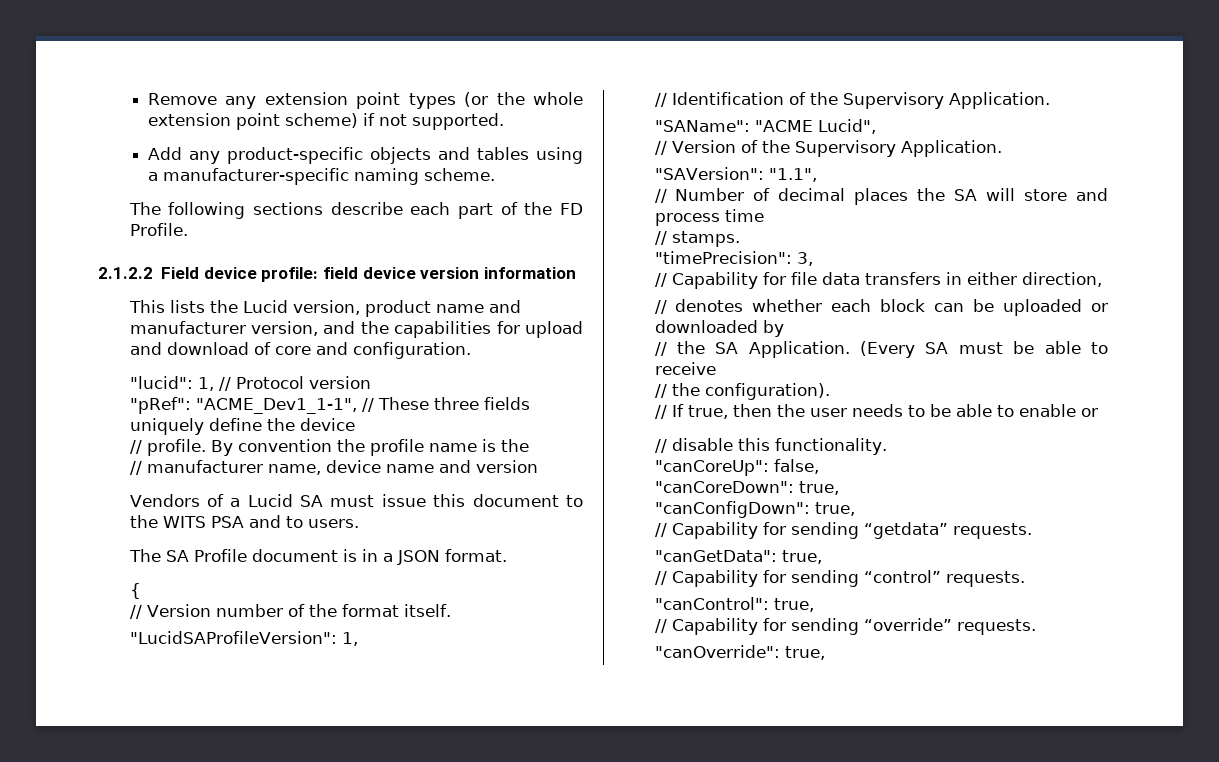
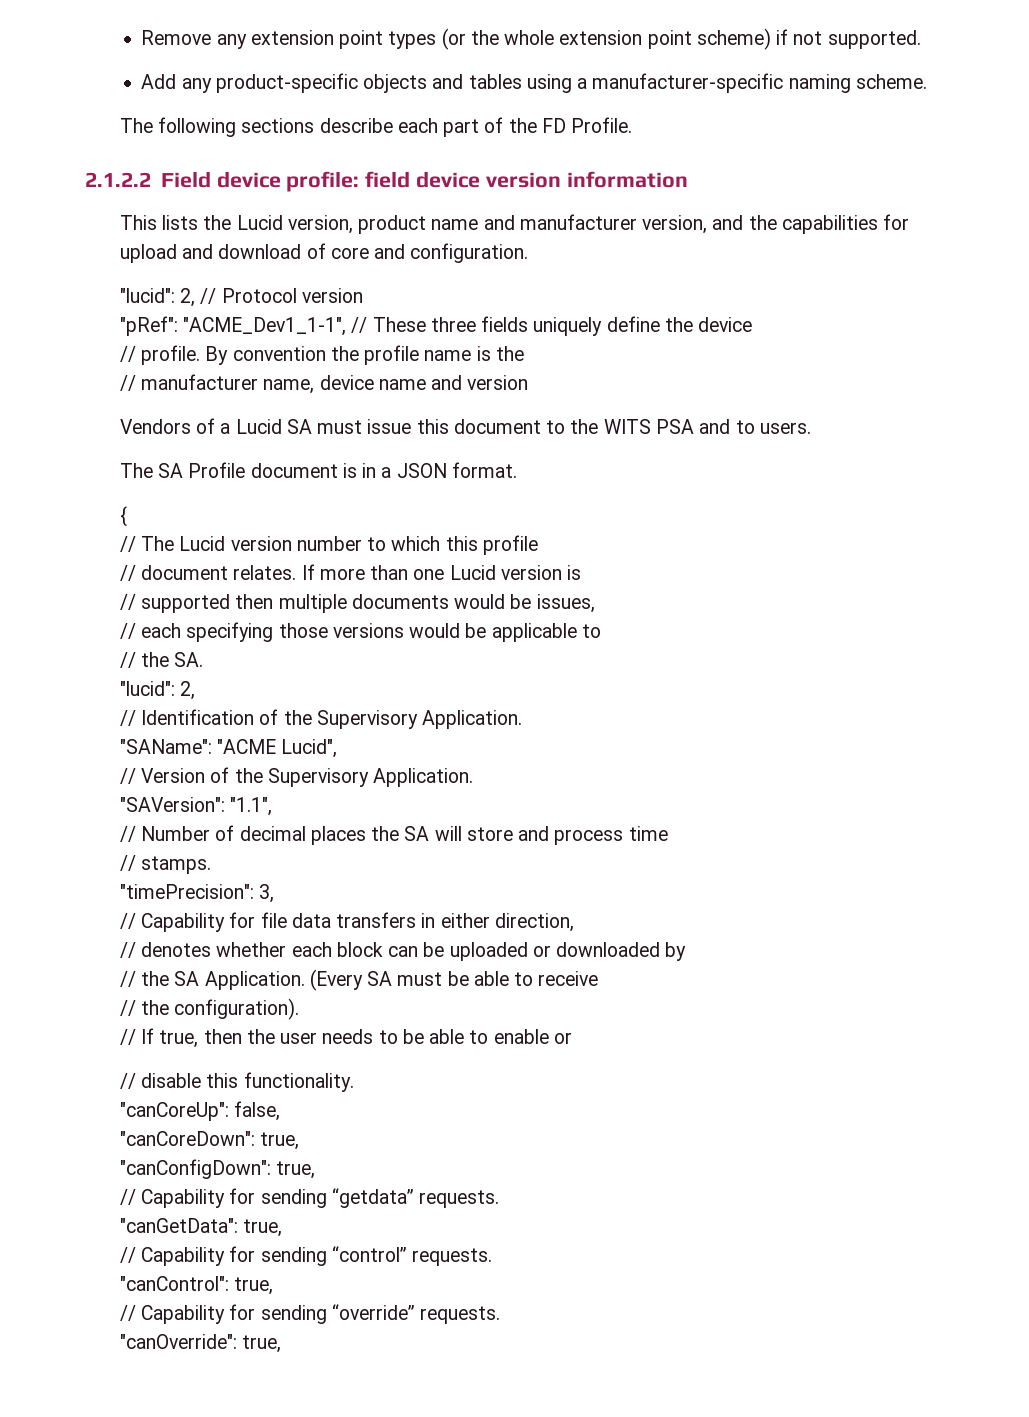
- "lucid": 1, // Protocol version
+ "lucid": 2, // Protocol version
- // Version number of the format itself.
- "LucidSAProfileVersion": 1,
+ // The Lucid version number to which this profile
+ // document relates. If more than one Lucid version is
+ // supported then multiple documents would be issues,
+ // each specifying those versions would be applicable to
+ // the SA.
+ "lucid": 2,

